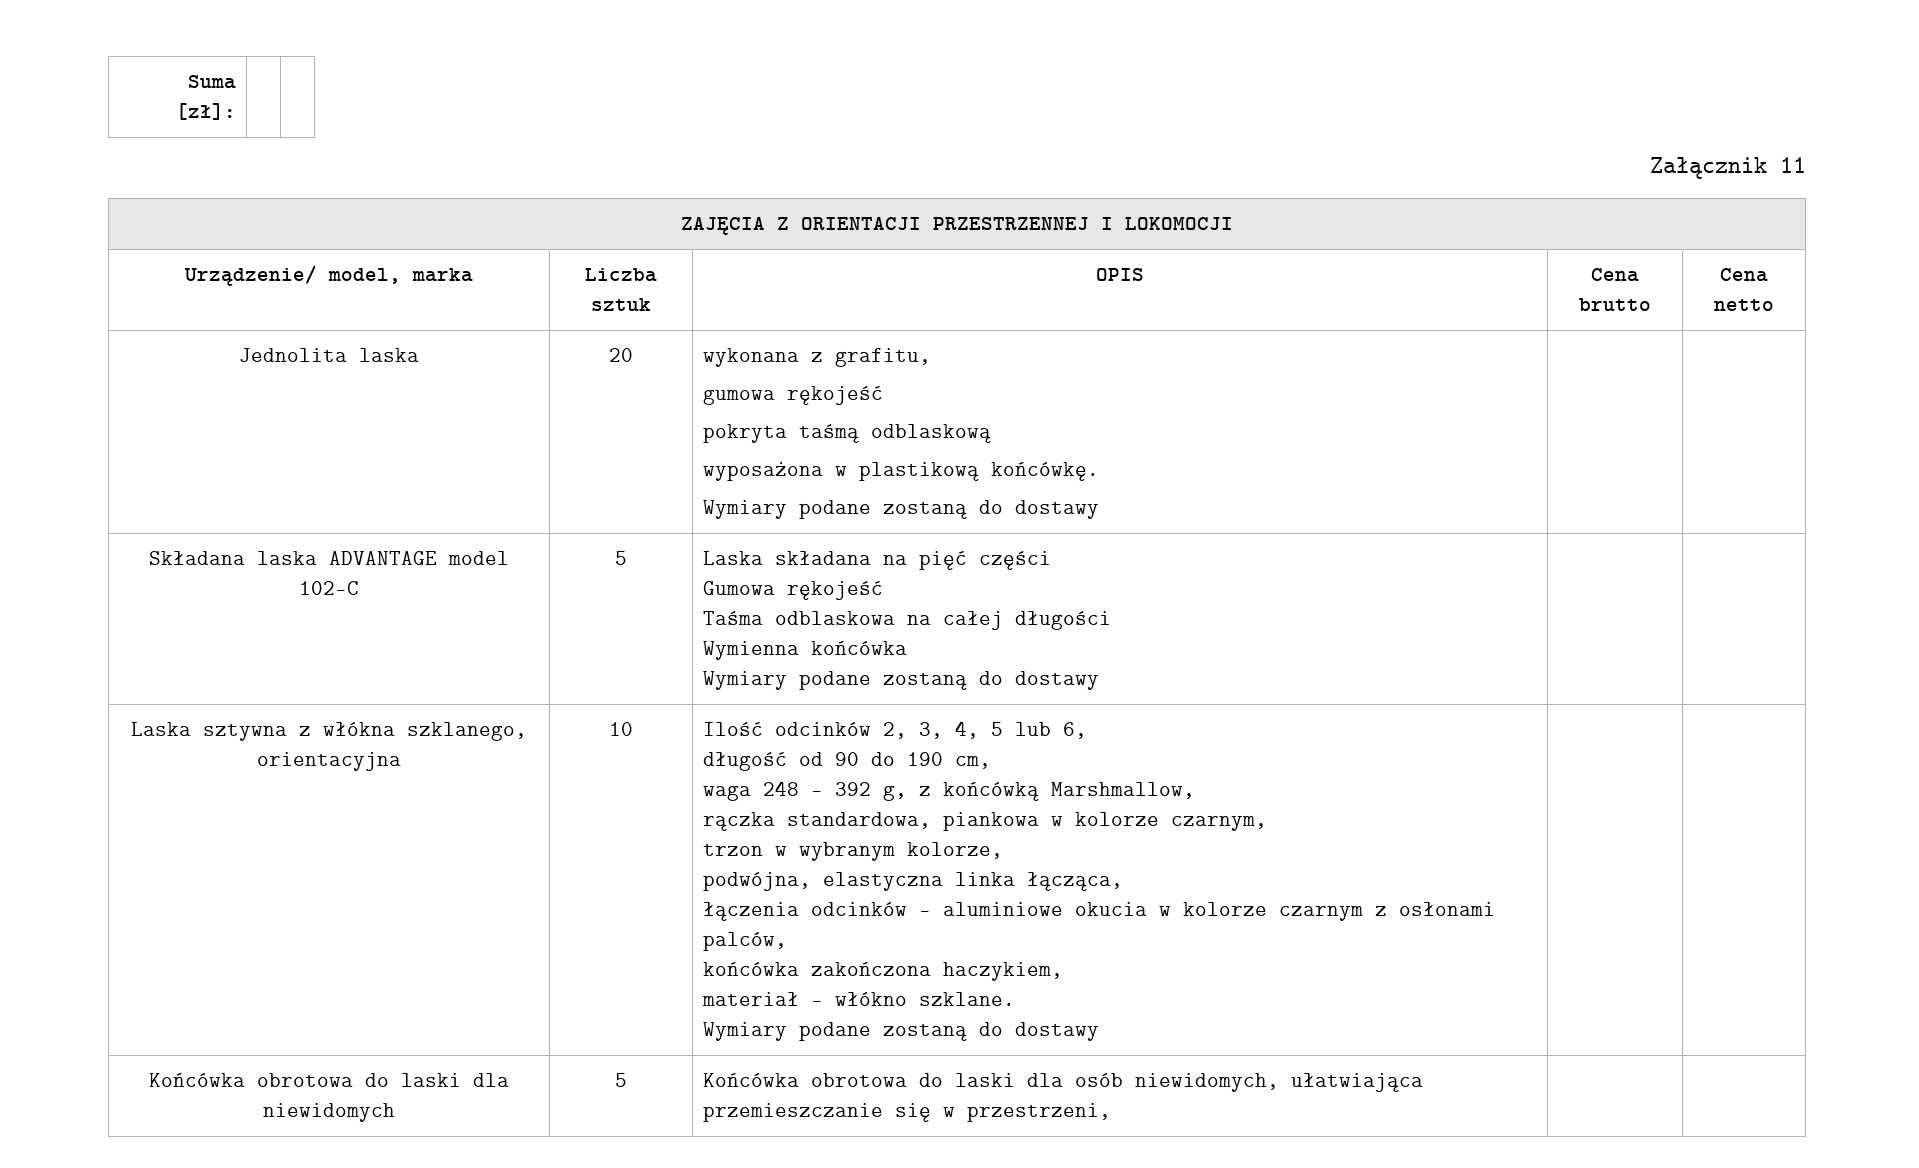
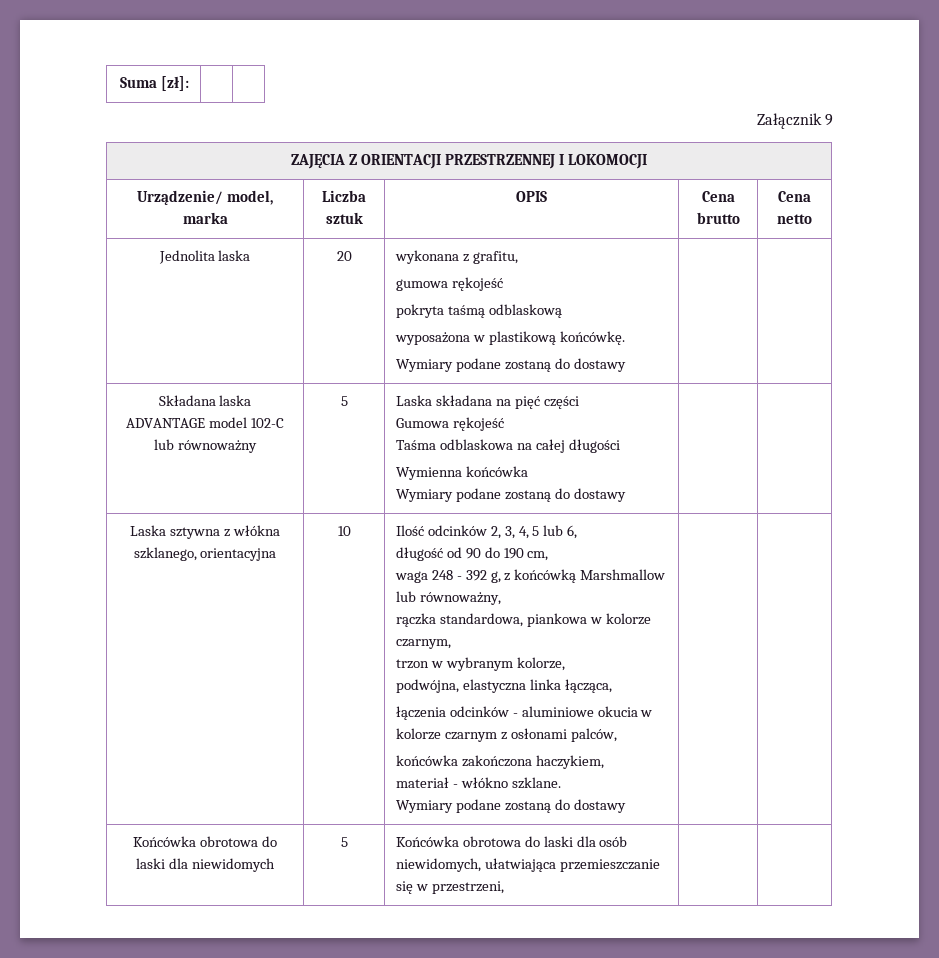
- Załącznik 11
+ Załącznik 9
- Składana laska ADVANTAGE model 102-C | 5 | Laska składana na pięć części
+ Składana laska ADVANTAGE model 102-C lub równoważny | 5 | Laska składana na pięć części
- waga 248 - 392 g, z końcówką Marshmallow,
+ waga 248 - 392 g, z końcówką Marshmallow lub równoważny,

